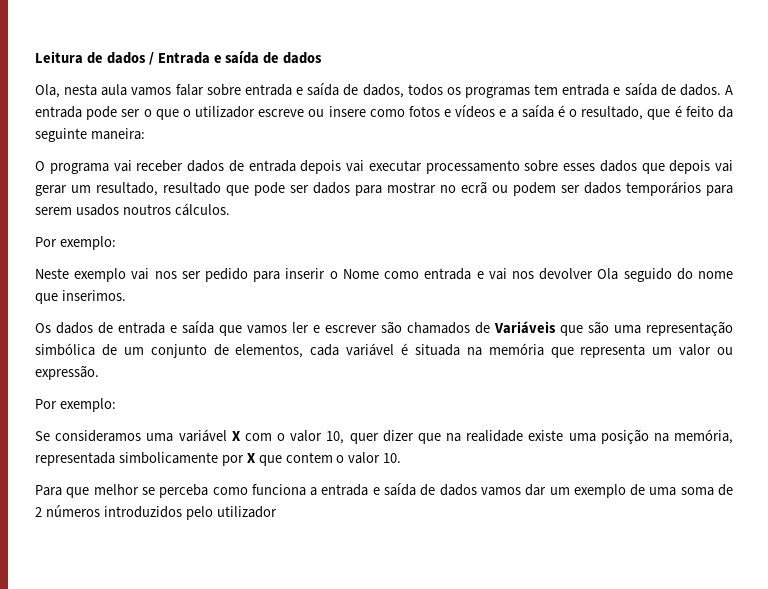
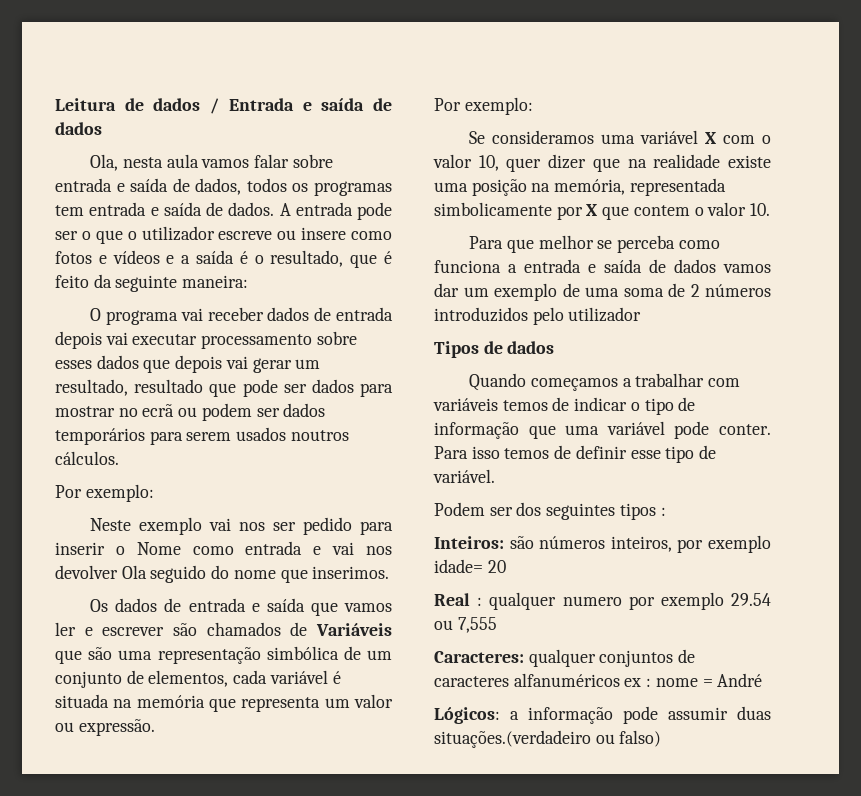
+ Tipos de dados
+ Quando começamos a trabalhar com variáveis temos de indicar o tipo de informação que uma variável pode conter. Para isso temos de definir esse tipo de variável.
+ Podem ser dos seguintes tipos :
+ Inteiros: são números inteiros, por exemplo idade= 20
+ Real : qualquer numero por exemplo 29.54 ou 7,555
+ Caracteres: qualquer conjuntos de caracteres alfanuméricos ex : nome = André
+ Lógicos: a informação pode assumir duas situações.(verdadeiro ou falso)

